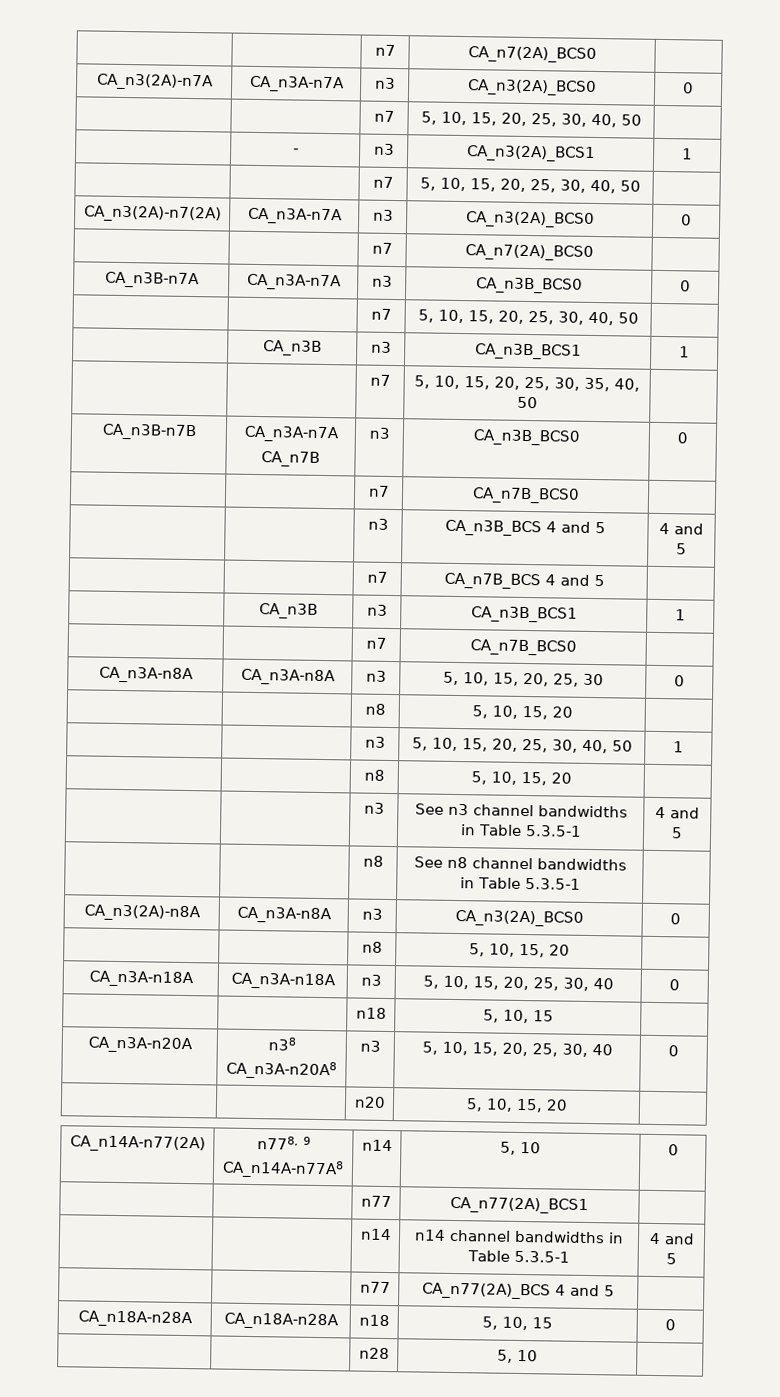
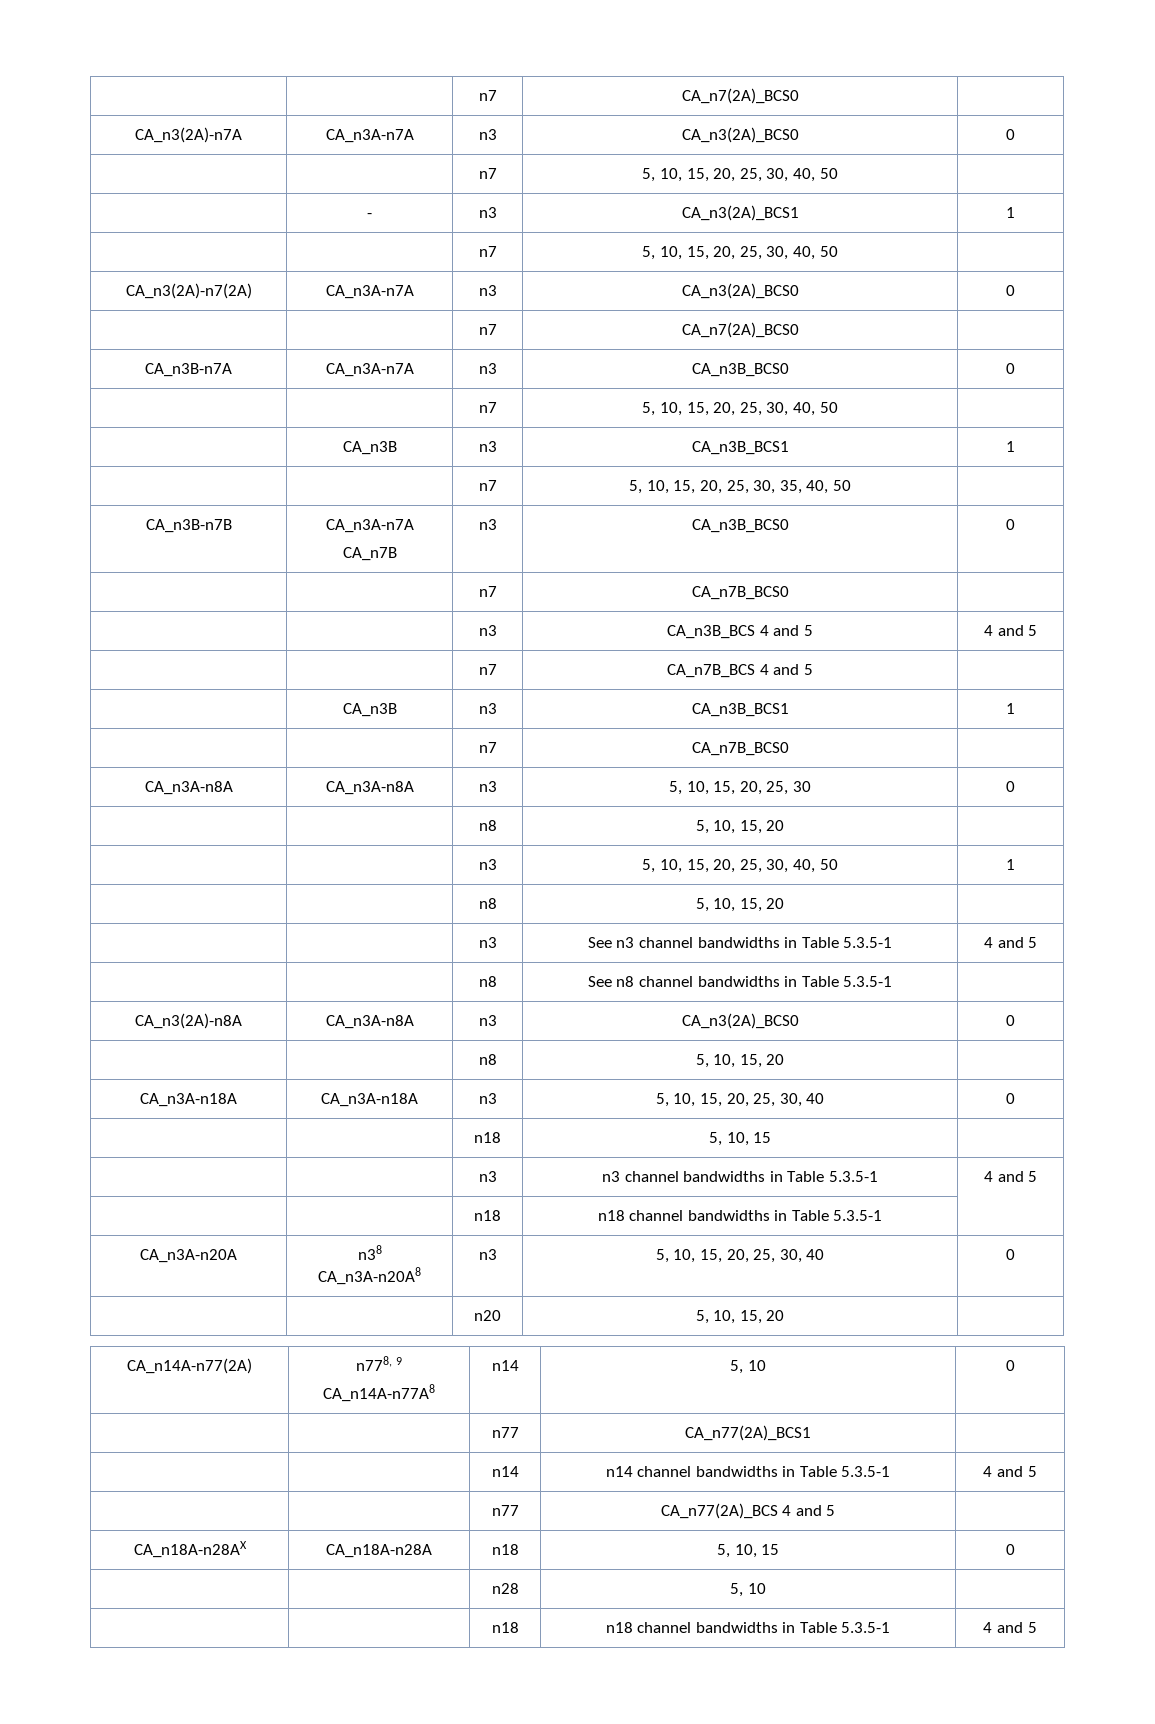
+ | | n3 | n3 channel bandwidths in Table 5.3.5-1 | 4 and 5
+ | | n18 | n18 channel bandwidths in Table 5.3.5-1 |
- CA_n18A-n28A | CA_n18A-n28A | n18 | 5, 10, 15 | 0
+ CA_n18A-n28AX | CA_n18A-n28A | n18 | 5, 10, 15 | 0
+ | | n18 | n18 channel bandwidths in Table 5.3.5-1 | 4 and 5

